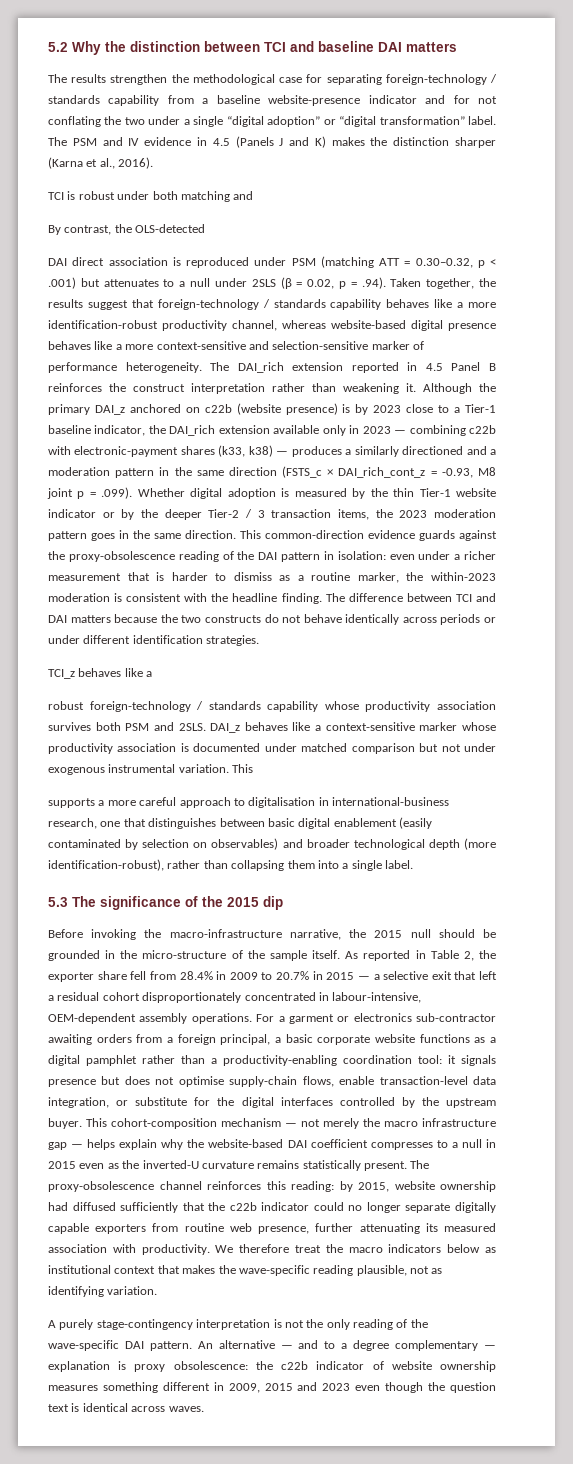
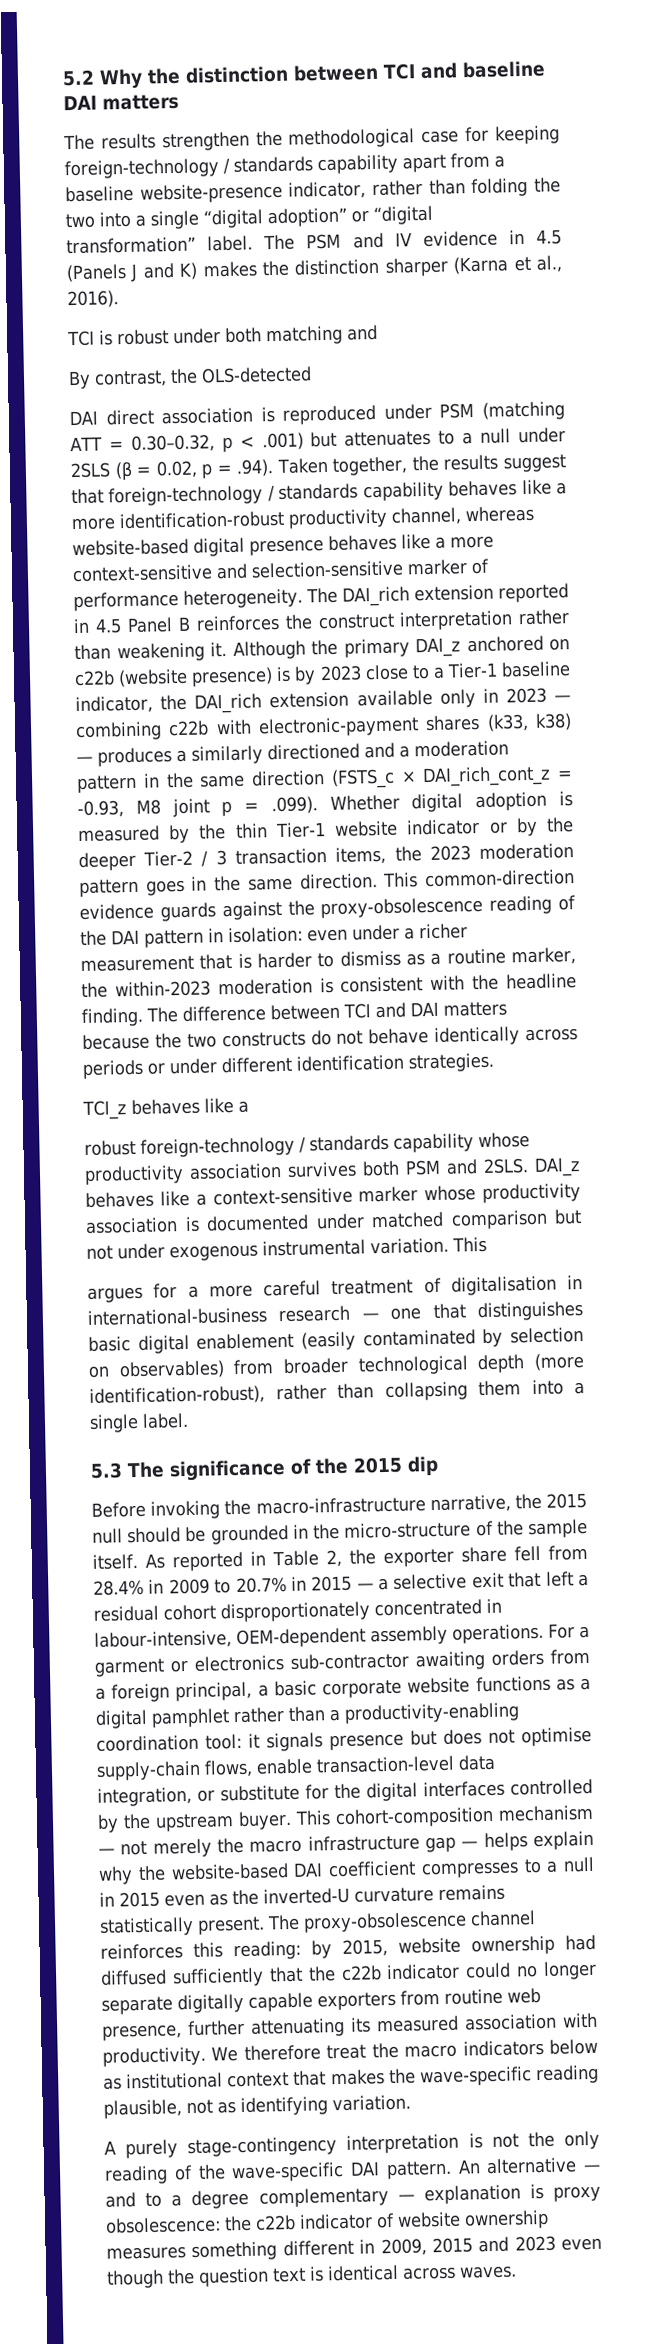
- The results strengthen the methodological case for separating foreign-technology / standards capability from a baseline website-presence indicator and for not conflating the two under a single “digital adoption” or “digital transformation” label.
+ The results strengthen the methodological case for keeping foreign-technology / standards capability apart from a baseline website-presence indicator, rather than folding the two into a single “digital adoption” or “digital transformation” label.
- supports a more careful approach to digitalisation in international-business research, one that distinguishes between basic digital enablement (easily contaminated by selection on observables) and broader technological depth (more identification-robust), rather than collapsing them into a single label.
+ argues for a more careful treatment of digitalisation in international-business research — one that distinguishes basic digital enablement (easily contaminated by selection on observables) from broader technological depth (more identification-robust), rather than collapsing them into a single label.

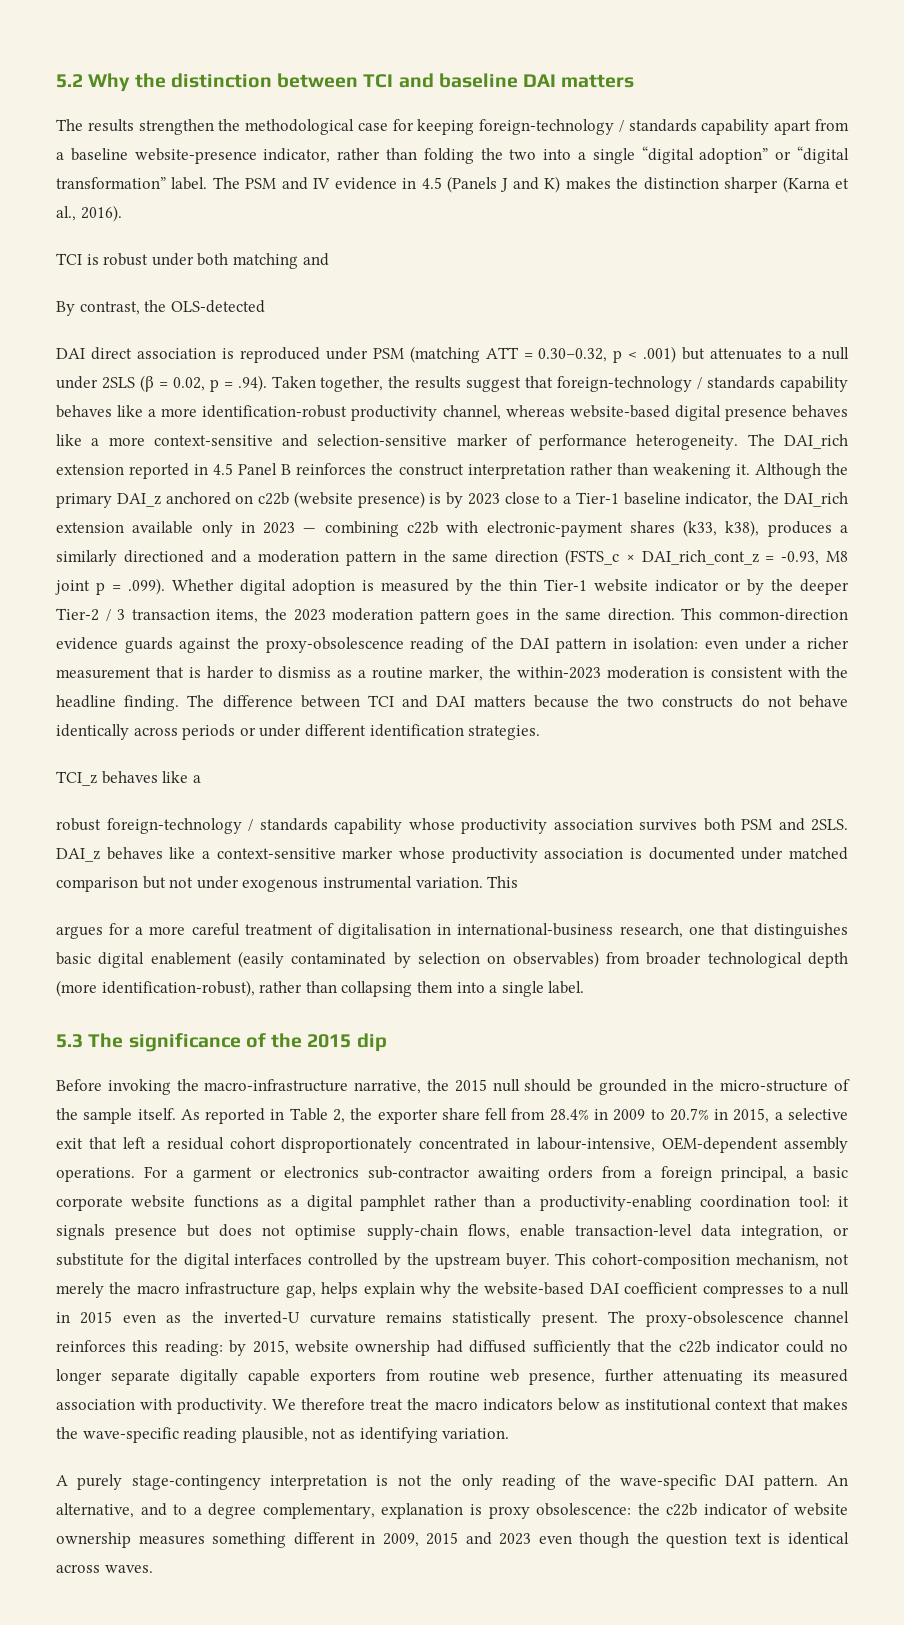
- Although the primary DAI_z anchored on c22b (website presence) is by 2023 close to a Tier-1 baseline indicator, the DAI_rich extension available only in 2023 — combining c22b with electronic-payment shares (k33, k38) — produces a similarly directioned and a moderation pattern in the same direction (FSTS_c × DAI_rich_cont_z = -0.93, M8 joint p = .099). Whether digital adoption is measured by the thin Tier-1 website indicator or by the deeper Tier-2 / 3 transaction items, the 2023 moderation pattern goes in the same direction.
+ Although the primary DAI_z anchored on c22b (website presence) is by 2023 close to a Tier-1 baseline indicator, the DAI_rich extension available only in 2023 — combining c22b with electronic-payment shares (k33, k38), produces a similarly directioned and a moderation pattern in the same direction (FSTS_c × DAI_rich_cont_z = -0.93, M8 joint p = .099). Whether digital adoption is measured by the thin Tier-1 website indicator or by the deeper Tier-2 / 3 transaction items, the 2023 moderation pattern goes in the same direction.
- argues for a more careful treatment of digitalisation in international-business research — one that distinguishes basic digital enablement (easily contaminated by selection on observables) from broader technological depth (more identification-robust), rather than collapsing them into a single label.
+ argues for a more careful treatment of digitalisation in international-business research, one that distinguishes basic digital enablement (easily contaminated by selection on observables) from broader technological depth (more identification-robust), rather than collapsing them into a single label.
- As reported in Table 2, the exporter share fell from 28.4% in 2009 to 20.7% in 2015 — a selective exit that left a residual cohort disproportionately concentrated in labour-intensive, OEM-dependent assembly operations.
+ As reported in Table 2, the exporter share fell from 28.4% in 2009 to 20.7% in 2015, a selective exit that left a residual cohort disproportionately concentrated in labour-intensive, OEM-dependent assembly operations.
- This cohort-composition mechanism — not merely the macro infrastructure gap — helps explain why the website-based DAI coefficient compresses to a null in 2015 even as the inverted-U curvature remains statistically present.
+ This cohort-composition mechanism, not merely the macro infrastructure gap, helps explain why the website-based DAI coefficient compresses to a null in 2015 even as the inverted-U curvature remains statistically present.
- An alternative — and to a degree complementary — explanation is proxy obsolescence: the c22b indicator of website ownership measures something different in 2009, 2015 and 2023 even though the question text is identical across waves.
+ An alternative, and to a degree complementary, explanation is proxy obsolescence: the c22b indicator of website ownership measures something different in 2009, 2015 and 2023 even though the question text is identical across waves.

